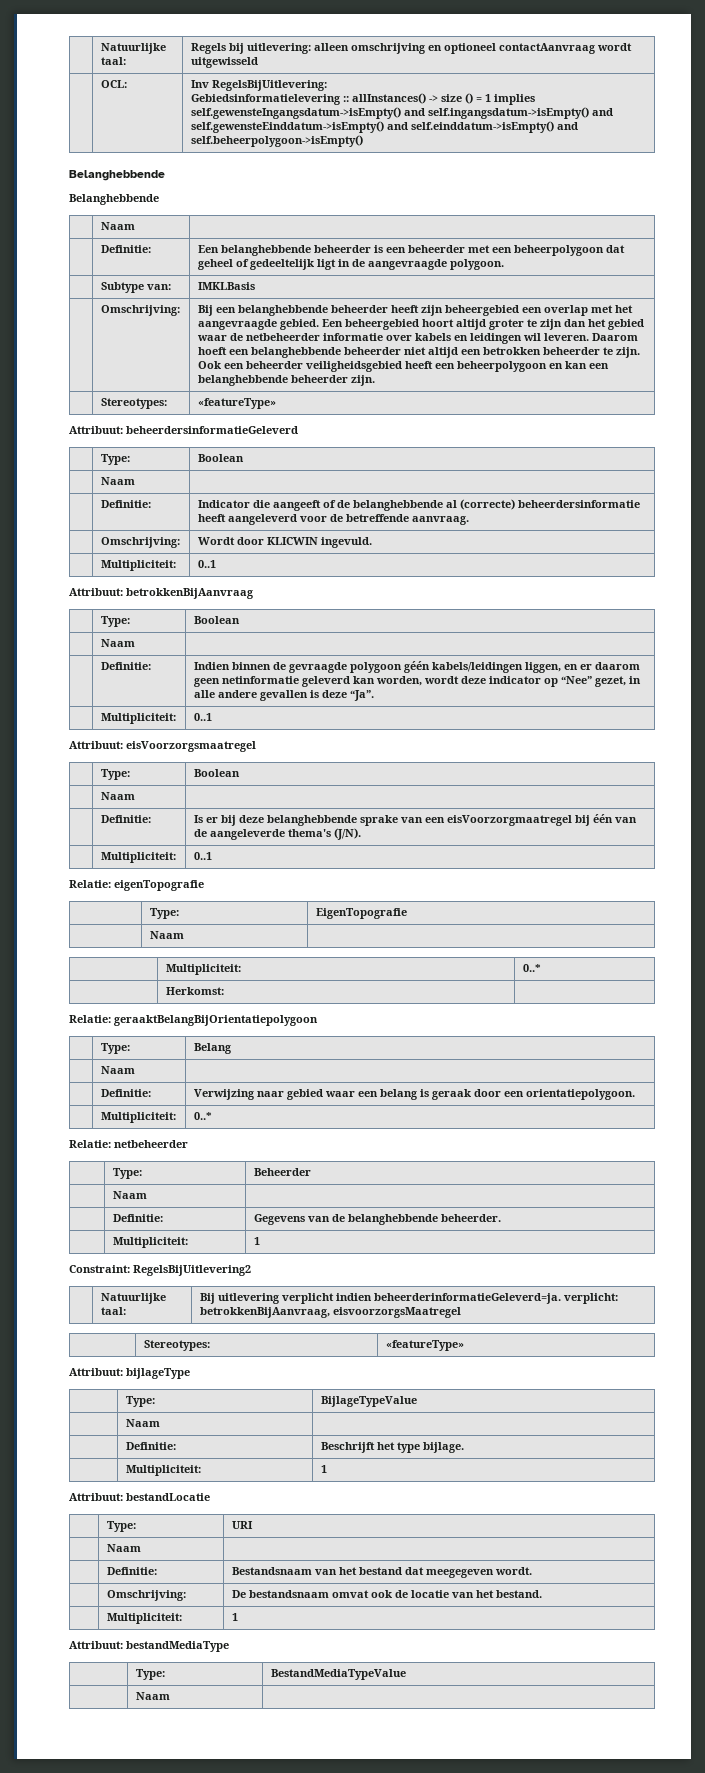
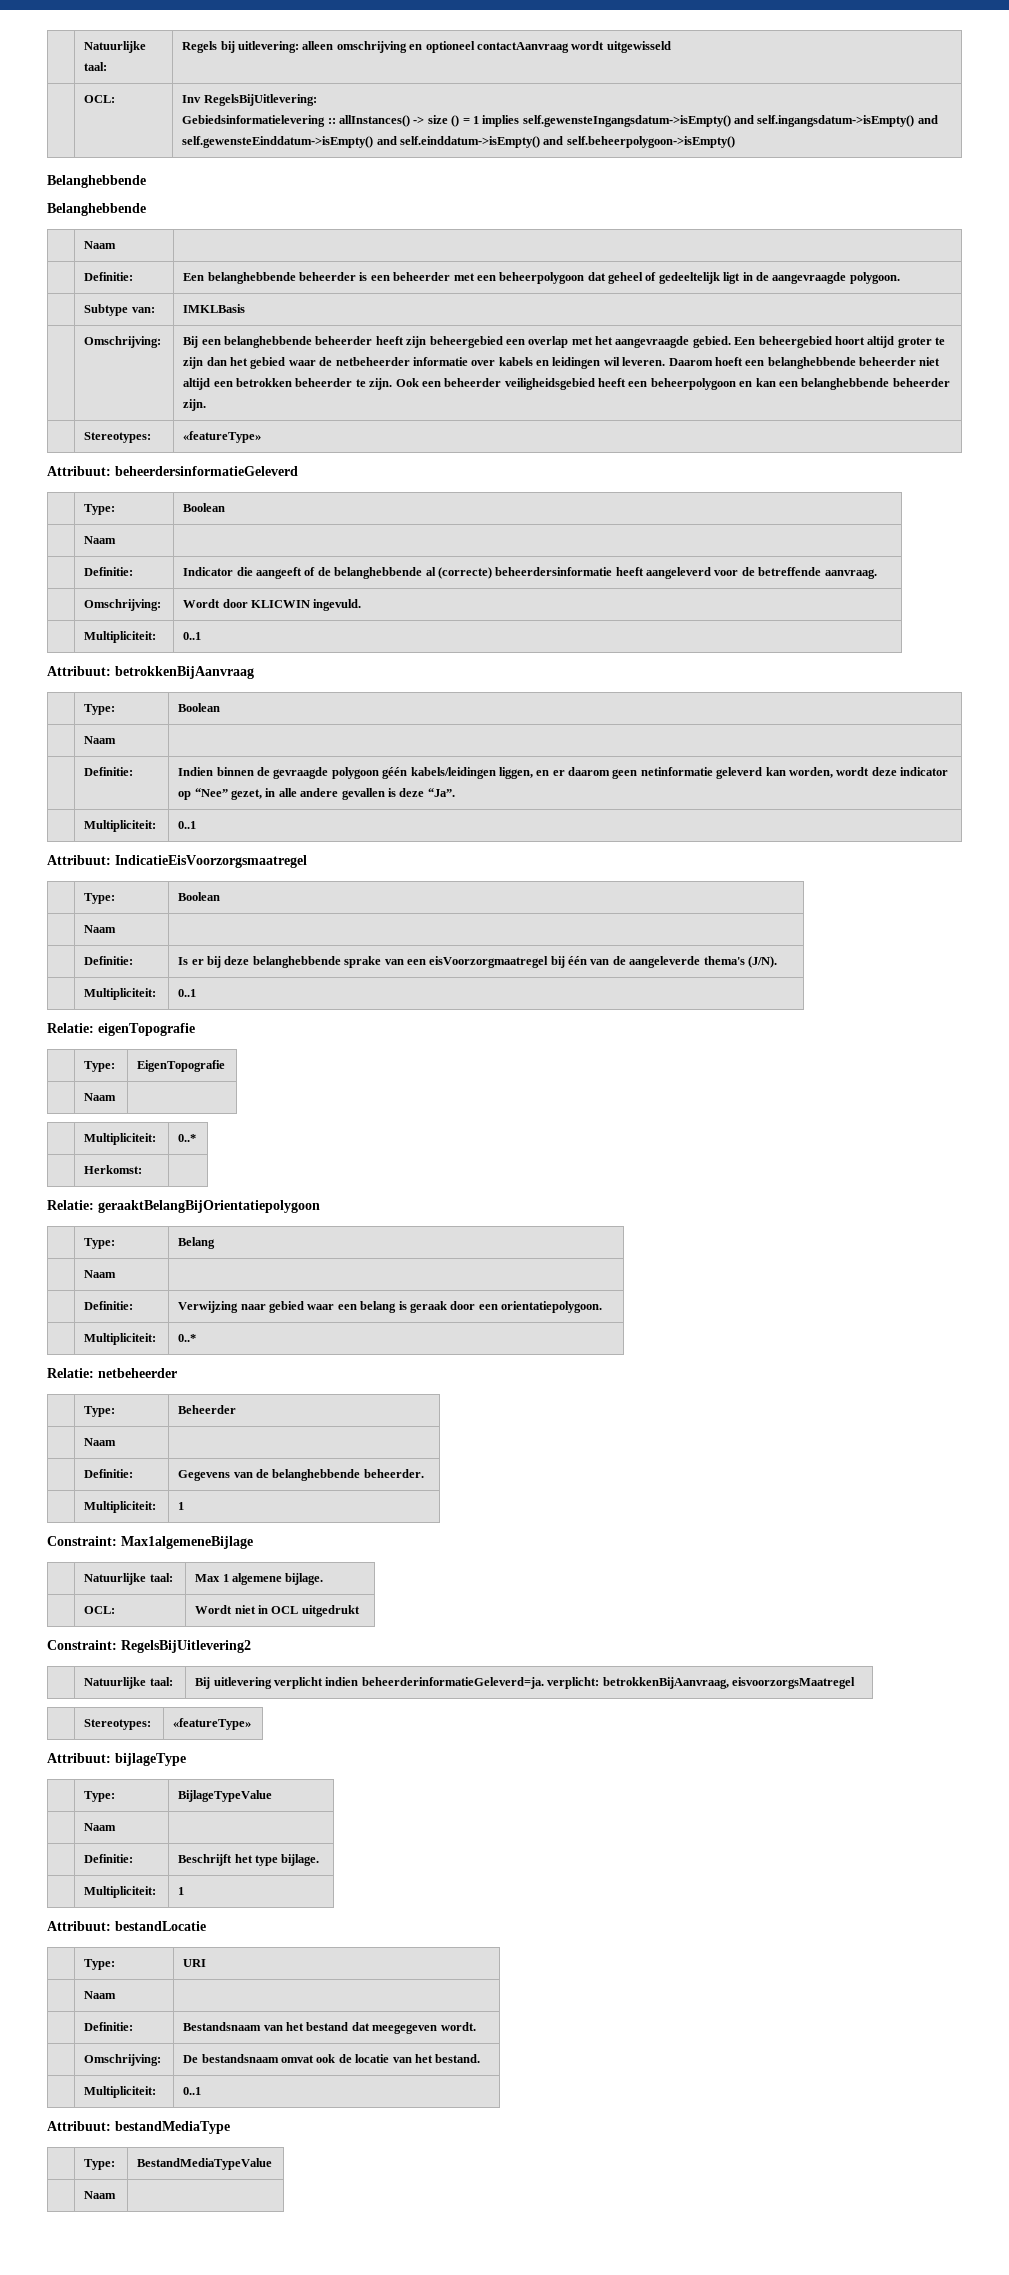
- Attribuut: eisVoorzorgsmaatregel
+ Attribuut: IndicatieEisVoorzorgsmaatregel
+ Constraint: Max1algemeneBijlage
+ | Natuurlijke taal: | Max 1 algemene bijlage.
+ | OCL: | Wordt niet in OCL uitgedrukt
  | Omschrijving: | De bestandsnaam omvat ook de locatie van het bestand.
- | Multipliciteit: | 1
+ | Multipliciteit: | 0..1

